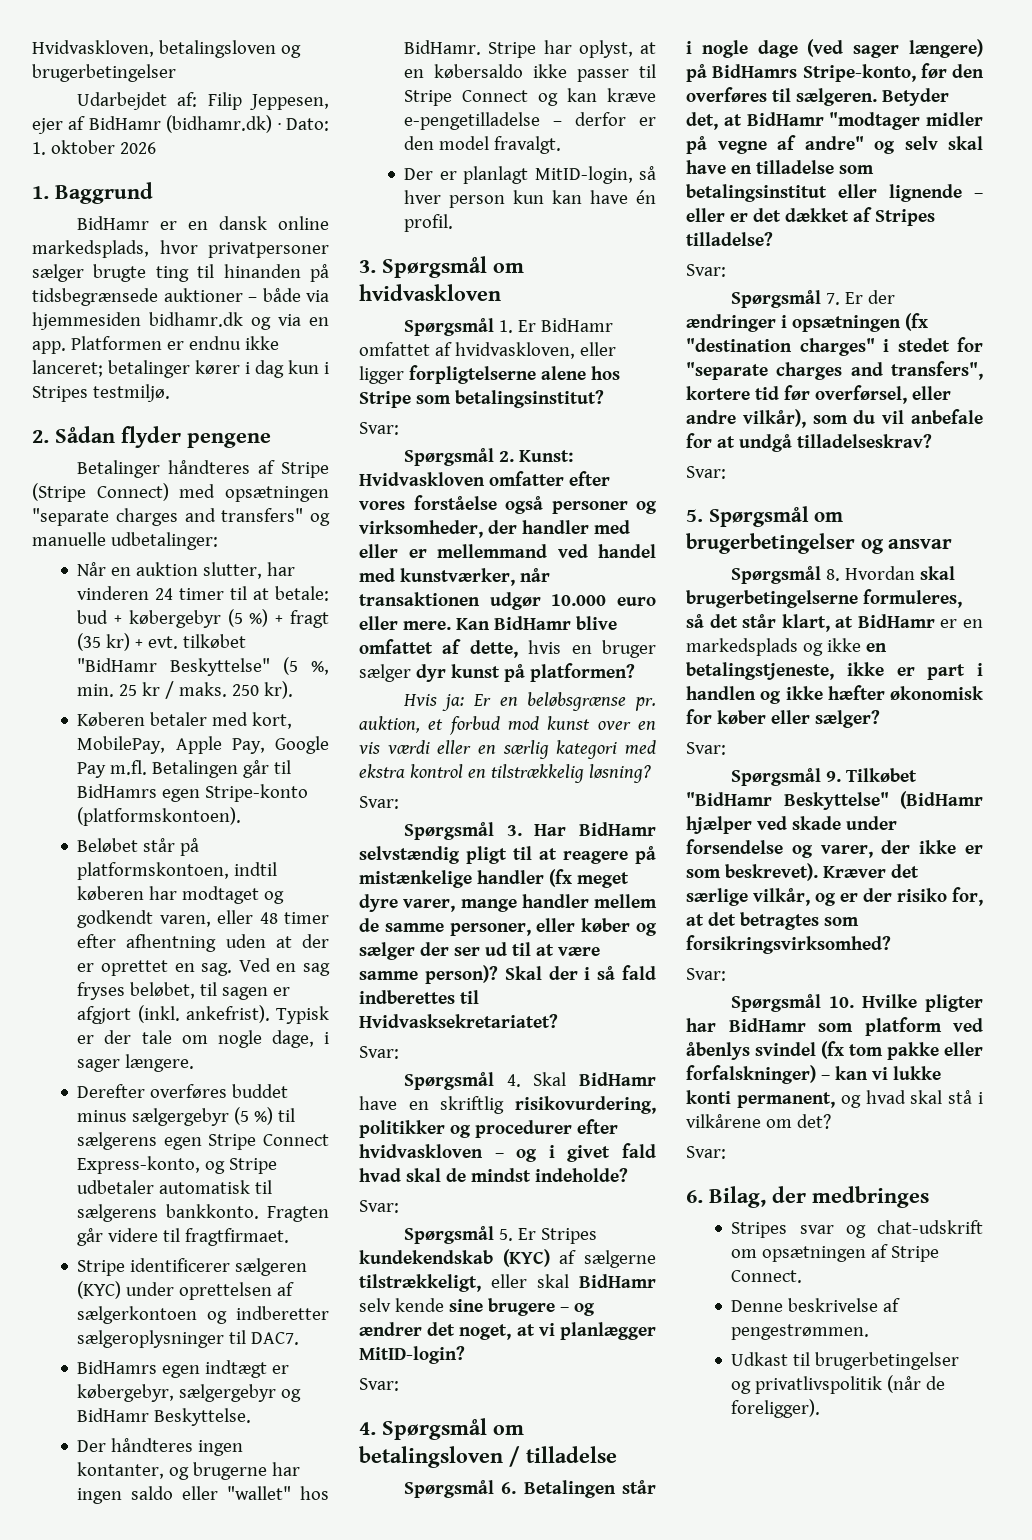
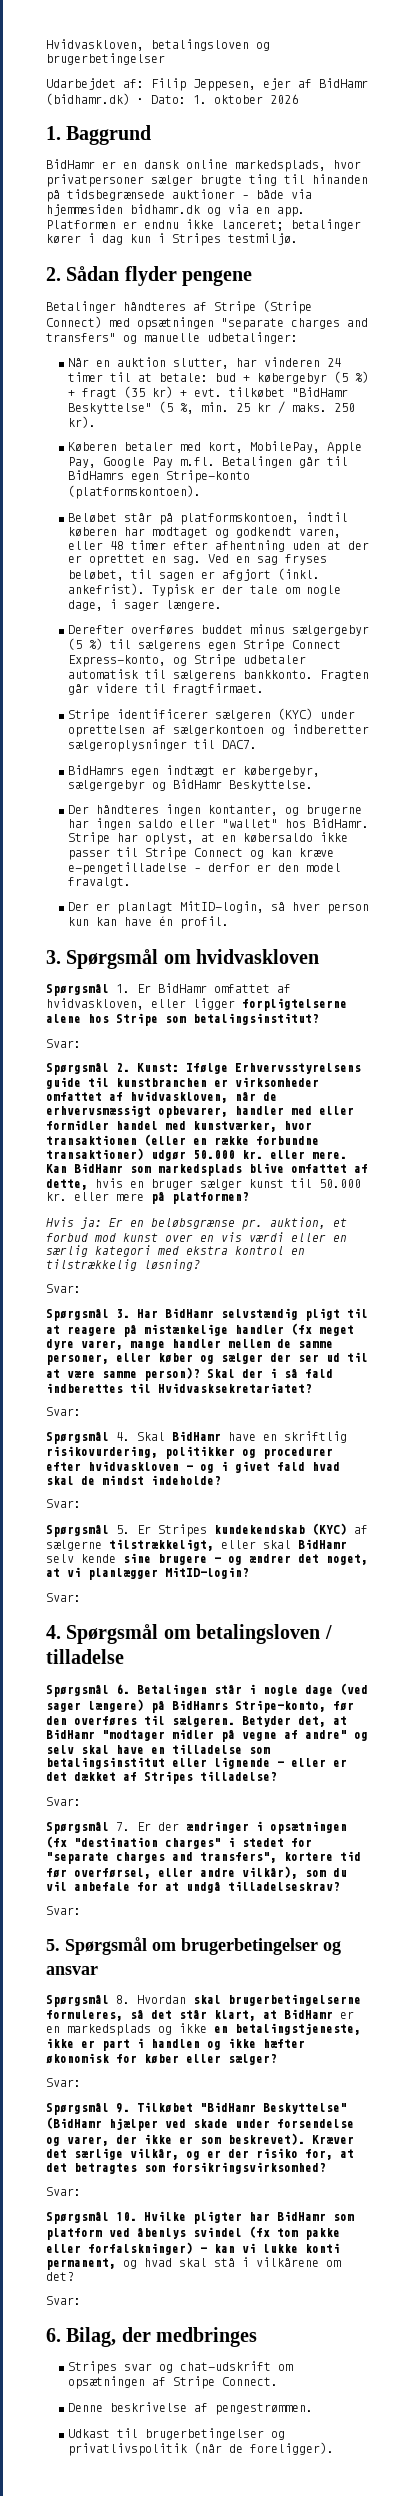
- Spørgsmål 2. Kunst: Hvidvaskloven omfatter efter vores forståelse også personer og virksomheder, der handler med eller er mellemmand ved handel med kunstværker, når transaktionen udgør 10.000 euro eller mere.
+ Spørgsmål 2. Kunst: Ifølge Erhvervsstyrelsens guide til kunstbranchen er virksomheder omfattet af hvidvaskloven, når de erhvervsmæssigt opbevarer, handler med eller formidler handel med kunstværker, hvor transaktionen (eller en række forbundne transaktioner) udgør 50.000 kr. eller mere.
- Kan BidHamr blive omfattet af dette, hvis en bruger sælger dyr kunst på platformen?
+ Kan BidHamr som markedsplads blive omfattet af dette, hvis en bruger sælger kunst til 50.000 kr. eller mere på platformen?

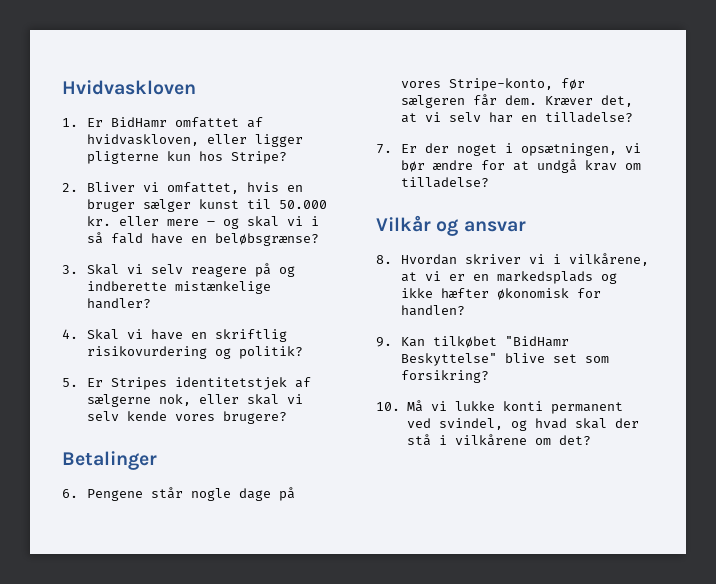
- Hvidvaskloven, betalingsloven og brugerbetingelser
- Udarbejdet af: Filip Jeppesen, ejer af BidHamr (bidhamr.dk) · Dato: 1. oktober 2026
- 1. Baggrund
- BidHamr er en dansk online markedsplads, hvor privatpersoner sælger brugte ting til hinanden på tidsbegrænsede auktioner – både via hjemmesiden bidhamr.dk og via en app. Platformen er endnu ikke lanceret; betalinger kører i dag kun i Stripes testmiljø.
- 2. Sådan flyder pengene
- Betalinger håndteres af Stripe (Stripe Connect) med opsætningen "separate charges and transfers" og manuelle udbetalinger:
- Når en auktion slutter, har vinderen 24 timer til at betale: bud + købergebyr (5 %) + fragt (35 kr) + evt. tilkøbet "BidHamr Beskyttelse" (5 %, min. 25 kr / maks. 250 kr).
- Køberen betaler med kort, MobilePay, Apple Pay, Google Pay m.fl. Betalingen går til BidHamrs egen Stripe-konto (platformskontoen).
- Beløbet står på platformskontoen, indtil køberen har modtaget og godkendt varen, eller 48 timer efter afhentning uden at der er oprettet en sag. Ved en sag fryses beløbet, til sagen er afgjort (inkl. ankefrist). Typisk er der tale om nogle dage, i sager længere.
- Derefter overføres buddet minus sælgergebyr (5 %) til sælgerens egen Stripe Connect Express-konto, og Stripe udbetaler automatisk til sælgerens bankkonto. Fragten går videre til fragtfirmaet.
- Stripe identificerer sælgeren (KYC) under oprettelsen af sælgerkontoen og indberetter sælgeroplysninger til DAC7.
- BidHamrs egen indtægt er købergebyr, sælgergebyr og BidHamr Beskyttelse.
- Der håndteres ingen kontanter, og brugerne har ingen saldo eller "wallet" hos BidHamr. Stripe har oplyst, at en købersaldo ikke passer til Stripe Connect og kan kræve e-pengetilladelse – derfor er den model fravalgt.
- Der er planlagt MitID-login, så hver person kun kan have én profil.
- 3. Spørgsmål om hvidvaskloven
- Spørgsmål 1. Er BidHamr omfattet af hvidvaskloven, eller ligger forpligtelserne alene hos Stripe som betalingsinstitut?
- Svar:
- Spørgsmål 2. Kunst: Ifølge Erhvervsstyrelsens guide til kunstbranchen er virksomheder omfattet af hvidvaskloven, når de erhvervsmæssigt opbevarer, handler med eller formidler handel med kunstværker, hvor transaktionen (eller en række forbundne transaktioner) udgør 50.000 kr. eller mere. Kan BidHamr som markedsplads blive omfattet af dette, hvis en bruger sælger kunst til 50.000 kr. eller mere på platformen?
- Hvis ja: Er en beløbsgrænse pr. auktion, et forbud mod kunst over en vis værdi eller en særlig kategori med ekstra kontrol en tilstrækkelig løsning?
- Svar:
- Spørgsmål 3. Har BidHamr selvstændig pligt til at reagere på mistænkelige handler (fx meget dyre varer, mange handler mellem de samme personer, eller køber og sælger der ser ud til at være samme person)? Skal der i så fald indberettes til Hvidvasksekretariatet?
- Svar:
- Spørgsmål 4. Skal BidHamr have en skriftlig risikovurdering, politikker og procedurer efter hvidvaskloven – og i givet fald hvad skal de mindst indeholde?
- Svar:
- Spørgsmål 5. Er Stripes kundekendskab (KYC) af sælgerne tilstrækkeligt, eller skal BidHamr selv kende sine brugere – og ændrer det noget, at vi planlægger MitID-login?
- Svar:
- 4. Spørgsmål om betalingsloven / tilladelse
- Spørgsmål 6. Betalingen står i nogle dage (ved sager længere) på BidHamrs Stripe-konto, før den overføres til sælgeren. Betyder det, at BidHamr "modtager midler på vegne af andre" og selv skal have en tilladelse som betalingsinstitut eller lignende – eller er det dækket af Stripes tilladelse?
- Svar:
- Spørgsmål 7. Er der ændringer i opsætningen (fx "destination charges" i stedet for "separate charges and transfers", kortere tid før overførsel, eller andre vilkår), som du vil anbefale for at undgå tilladelseskrav?
- Svar:
- 5. Spørgsmål om brugerbetingelser og ansvar
+ Hvidvaskloven
+ 1. Er BidHamr omfattet af hvidvaskloven, eller ligger pligterne kun hos Stripe?
+ 2. Bliver vi omfattet, hvis en bruger sælger kunst til 50.000 kr. eller mere – og skal vi i så fald have en beløbsgrænse?
+ 3. Skal vi selv reagere på og indberette mistænkelige handler?
+ 4. Skal vi have en skriftlig risikovurdering og politik?
+ 5. Er Stripes identitetstjek af sælgerne nok, eller skal vi selv kende vores brugere?
+ Betalinger
+ 6. Pengene står nogle dage på vores Stripe-konto, før sælgeren får dem. Kræver det, at vi selv har en tilladelse?
+ 7. Er der noget i opsætningen, vi bør ændre for at undgå krav om tilladelse?
+ Vilkår og ansvar
- Spørgsmål 8. Hvordan skal brugerbetingelserne formuleres, så det står klart, at BidHamr er en markedsplads og ikke en betalingstjeneste, ikke er part i handlen og ikke hæfter økonomisk for køber eller sælger?
- Svar:
- Spørgsmål 9. Tilkøbet "BidHamr Beskyttelse" (BidHamr hjælper ved skade under forsendelse og varer, der ikke er som beskrevet). Kræver det særlige vilkår, og er der risiko for, at det betragtes som forsikringsvirksomhed?
- Svar:
- Spørgsmål 10. Hvilke pligter har BidHamr som platform ved åbenlys svindel (fx tom pakke eller forfalskninger) – kan vi lukke konti permanent, og hvad skal stå i vilkårene om det?
- Svar:
- 6. Bilag, der medbringes
- Stripes svar og chat-udskrift om opsætningen af Stripe Connect.
- Denne beskrivelse af pengestrømmen.
- Udkast til brugerbetingelser og privatlivspolitik (når de foreligger).
+ 8. Hvordan skriver vi i vilkårene, at vi er en markedsplads og ikke hæfter økonomisk for handlen?
+ 9. Kan tilkøbet "BidHamr Beskyttelse" blive set som forsikring?
+ 10. Må vi lukke konti permanent ved svindel, og hvad skal der stå i vilkårene om det?

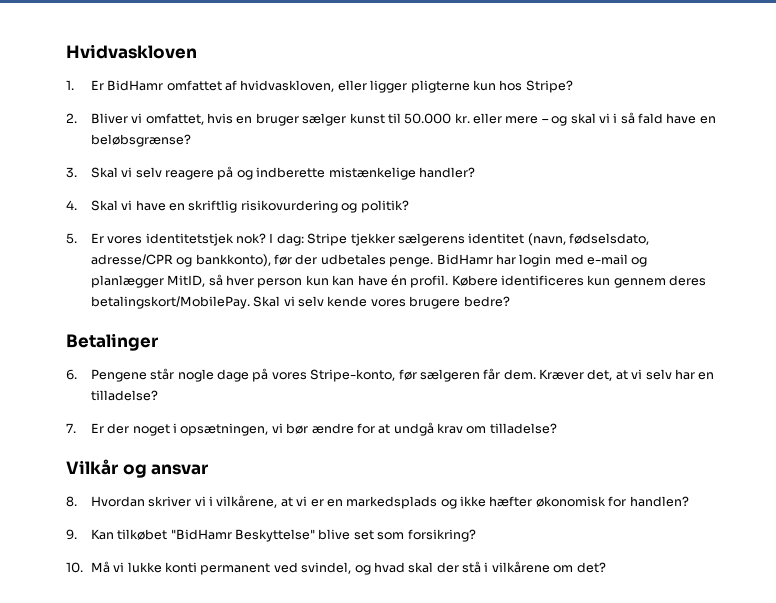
- 5. Er Stripes identitetstjek af sælgerne nok, eller skal vi selv kende vores brugere?
+ 5. Er vores identitetstjek nok? I dag: Stripe tjekker sælgerens identitet (navn, fødselsdato, adresse/CPR og bankkonto), før der udbetales penge. BidHamr har login med e-mail og planlægger MitID, så hver person kun kan have én profil. Købere identificeres kun gennem deres betalingskort/MobilePay. Skal vi selv kende vores brugere bedre?

